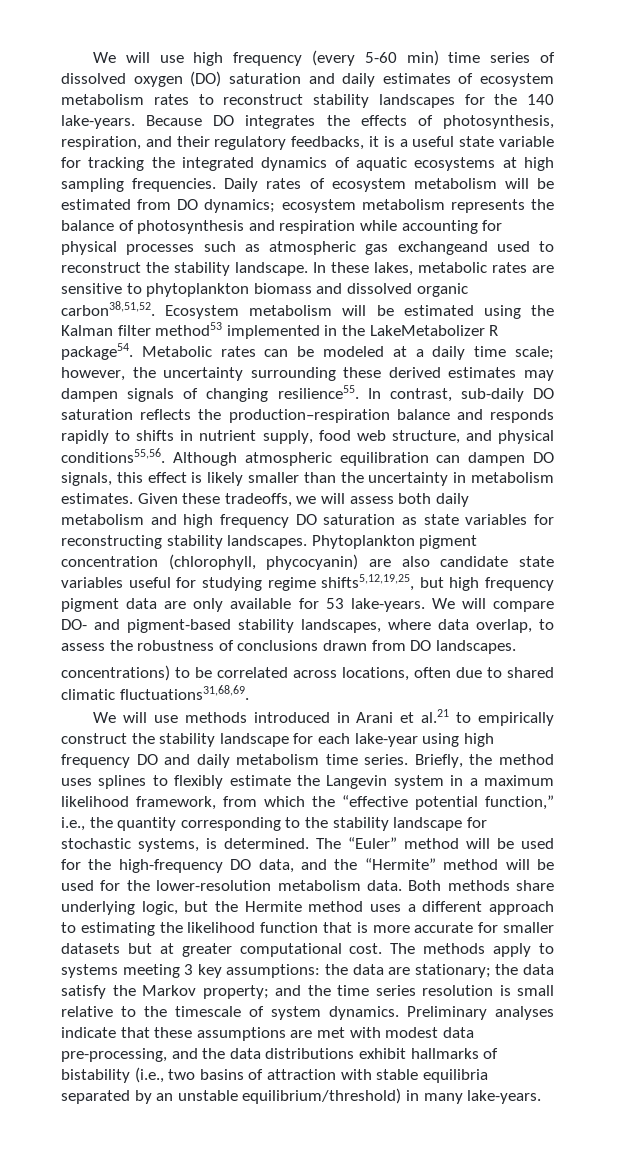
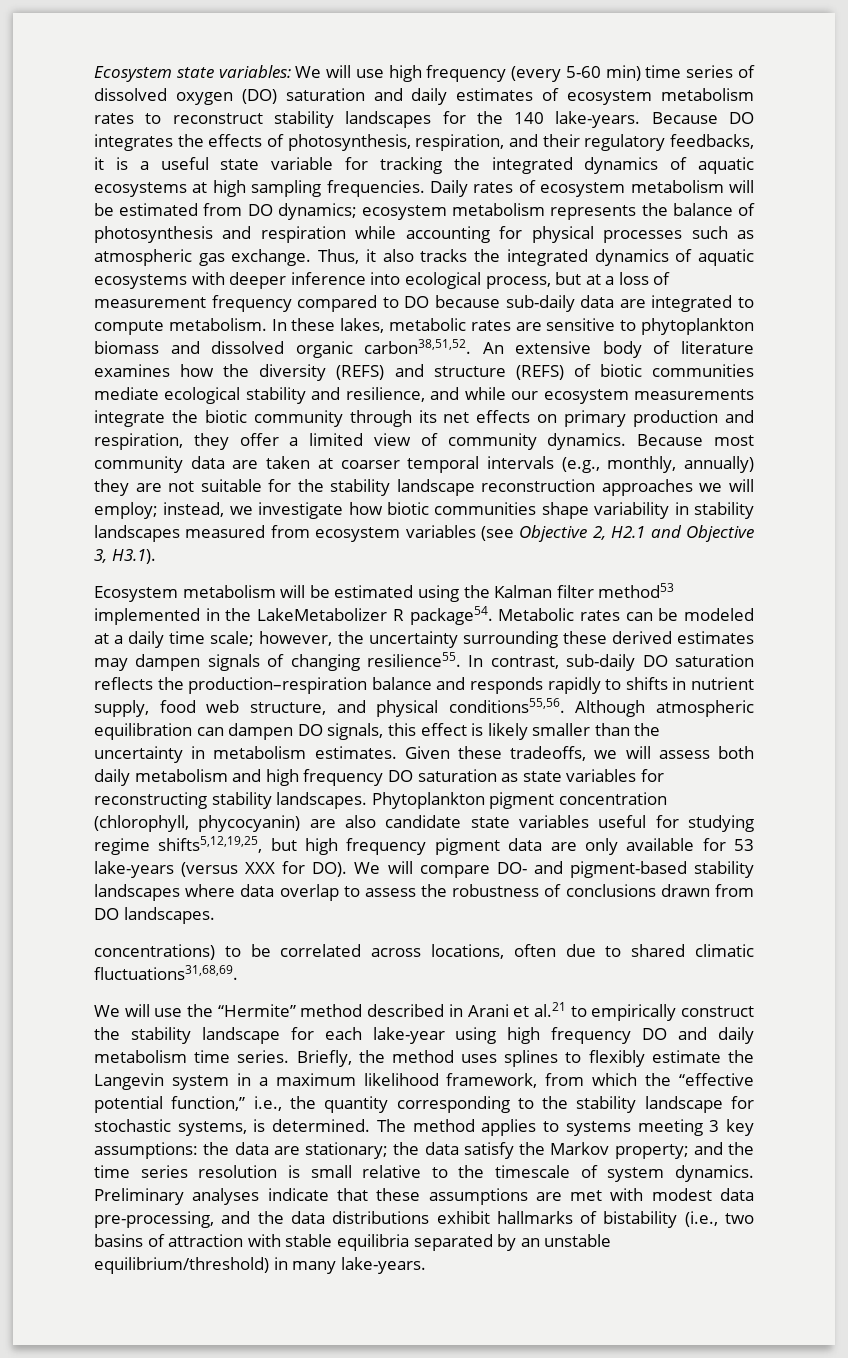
- We will use high frequency (every 5-60 min) time series of dissolved oxygen (DO) saturation and daily estimates of ecosystem metabolism rates to reconstruct stability landscapes for the 140 lake-years.
+ Ecosystem state variables: We will use high frequency (every 5-60 min) time series of dissolved oxygen (DO) saturation and daily estimates of ecosystem metabolism rates to reconstruct stability landscapes for the 140 lake-years.
- Daily rates of ecosystem metabolism will be estimated from DO dynamics; ecosystem metabolism represents the balance of photosynthesis and respiration while accounting for physical processes such as atmospheric gas exchangeand used to reconstruct the stability landscape.
+ Daily rates of ecosystem metabolism will be estimated from DO dynamics; ecosystem metabolism represents the balance of photosynthesis and respiration while accounting for physical processes such as atmospheric gas exchange. Thus, it also tracks the integrated dynamics of aquatic ecosystems with deeper inference into ecological process, but at a loss of measurement frequency compared to DO because sub-daily data are integrated to compute metabolism.
- In these lakes, metabolic rates are sensitive to phytoplankton biomass and dissolved organic carbon38,51,52. Ecosystem metabolism will be estimated using the Kalman filter method53 implemented in the LakeMetabolizer R package54.
+ In these lakes, metabolic rates are sensitive to phytoplankton biomass and dissolved organic carbon38,51,52. An extensive body of literature examines how the diversity (REFS) and structure (REFS) of biotic communities mediate ecological stability and resilience, and while our ecosystem measurements integrate the biotic community through its net effects on primary production and respiration, they offer a limited view of community dynamics. Because most community data are taken at coarser temporal intervals (e.g., monthly, annually) they are not suitable for the stability landscape reconstruction approaches we will employ; instead, we investigate how biotic communities shape variability in stability landscapes measured from ecosystem variables (see Objective 2, H2.1 and Objective 3, H3.1).
+ Ecosystem metabolism will be estimated using the Kalman filter method53 implemented in the LakeMetabolizer R package54.
- Phytoplankton pigment concentration (chlorophyll, phycocyanin) are also candidate state variables useful for studying regime shifts5,12,19,25, but high frequency pigment data are only available for 53 lake-years. We will compare DO- and pigment-based stability landscapes, where data overlap, to assess the robustness of conclusions drawn from DO landscapes.
+ Phytoplankton pigment concentration (chlorophyll, phycocyanin) are also candidate state variables useful for studying regime shifts5,12,19,25, but high frequency pigment data are only available for 53 lake-years (versus XXX for DO). We will compare DO- and pigment-based stability landscapes where data overlap to assess the robustness of conclusions drawn from DO landscapes.
- We will use methods introduced in Arani et al.21 to empirically construct the stability landscape for each lake-year using high frequency DO and daily metabolism time series.
+ We will use the “Hermite” method described in Arani et al.21 to empirically construct the stability landscape for each lake-year using high frequency DO and daily metabolism time series.
- The “Euler” method will be used for the high-frequency DO data, and the “Hermite” method will be used for the lower-resolution metabolism data. Both methods share underlying logic, but the Hermite method uses a different approach to estimating the likelihood function that is more accurate for smaller datasets but at greater computational cost. The methods apply to systems meeting 3 key assumptions: the data are stationary; the data satisfy the Markov property; and the time series resolution is small relative to the timescale of system dynamics.
+ The method applies to systems meeting 3 key assumptions: the data are stationary; the data satisfy the Markov property; and the time series resolution is small relative to the timescale of system dynamics.

